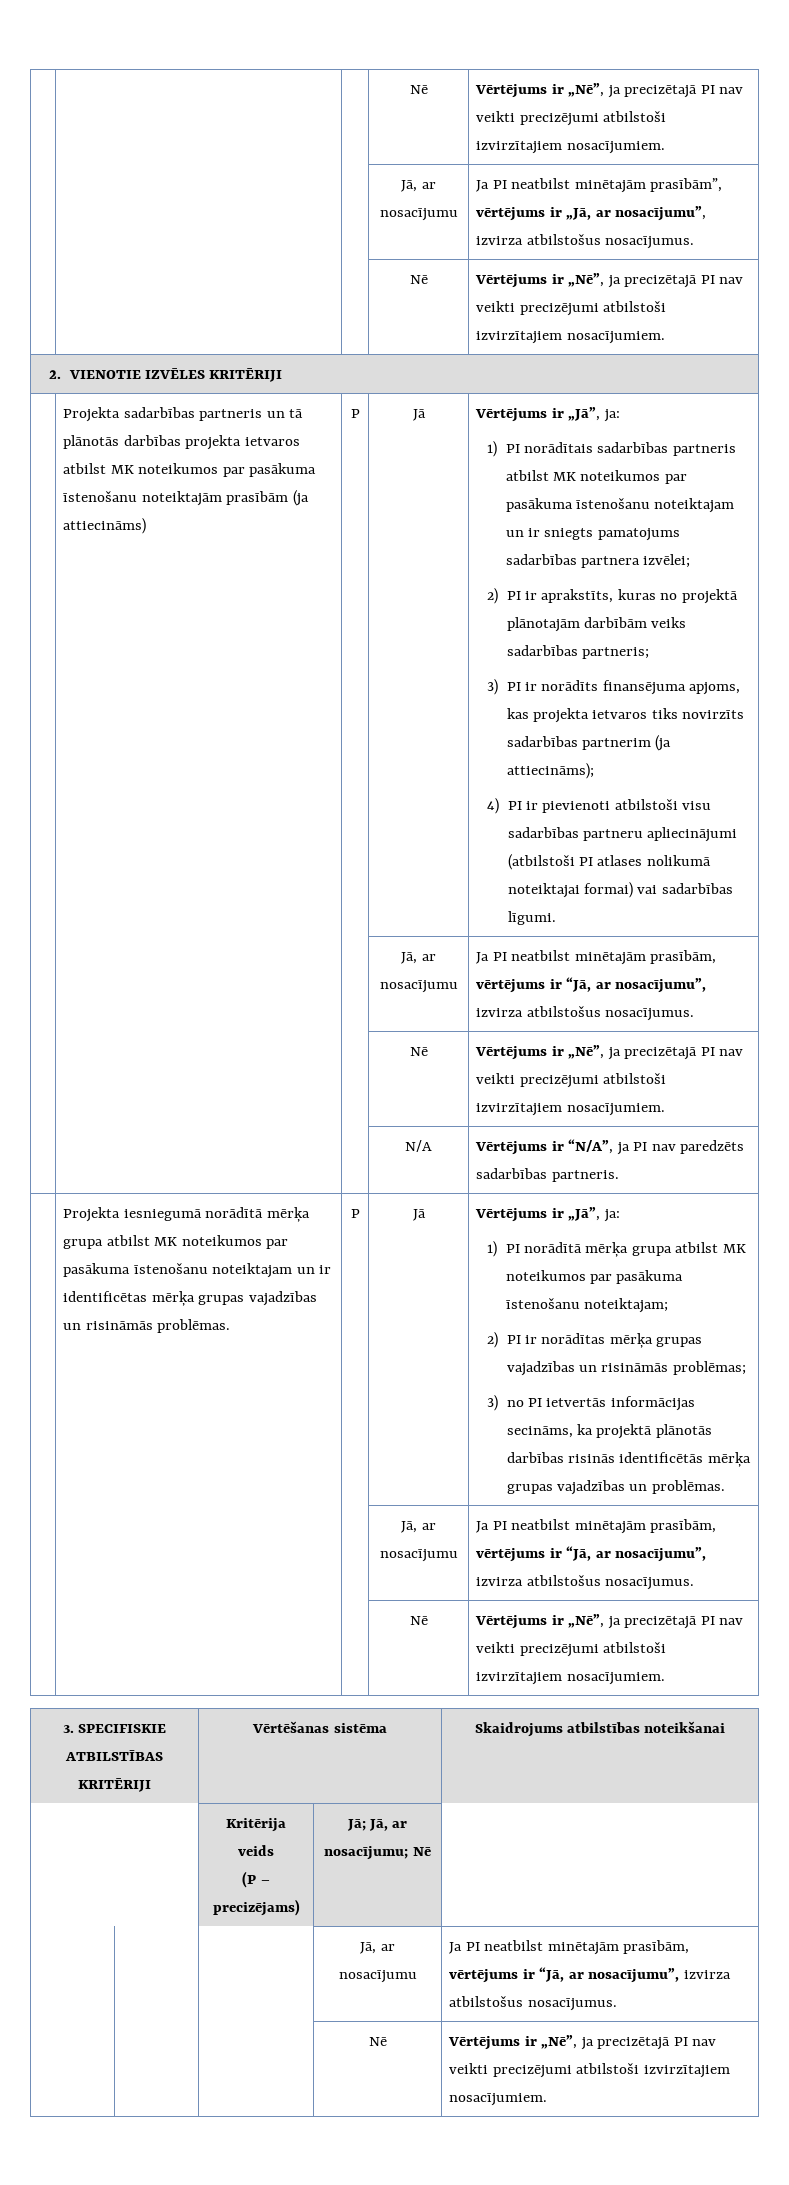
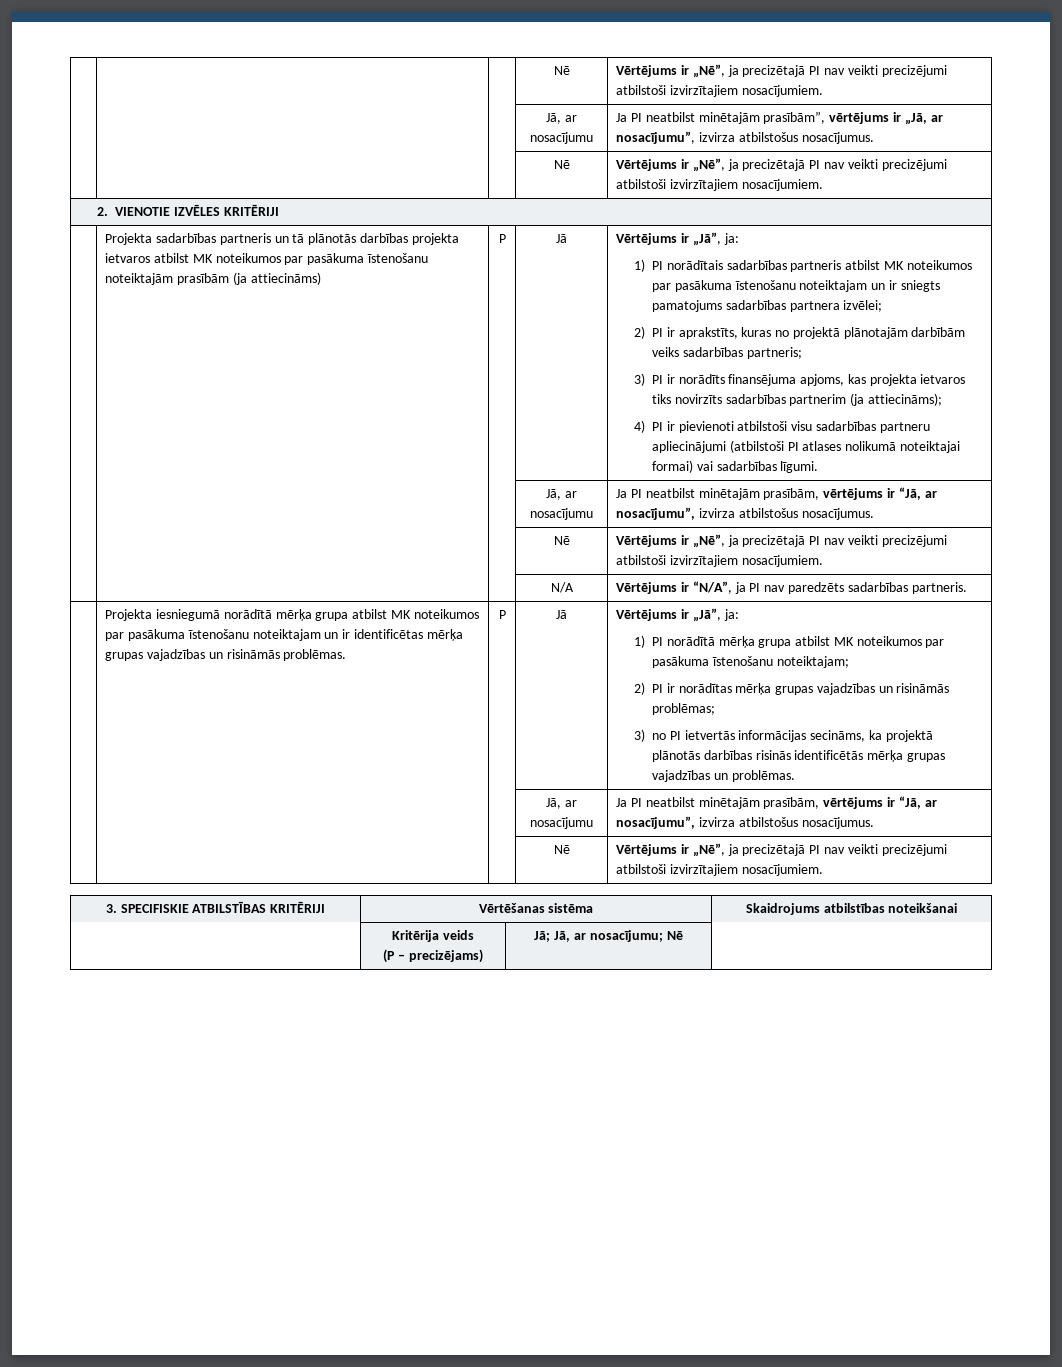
  | Kritērija veids
  (P – precizējams) | Jā; Jā, ar nosacījumu; Nē |
- | | | Jā, ar nosacījumu | Ja PI neatbilst minētajām prasībām, vērtējums ir “Jā, ar nosacījumu”, izvirza atbilstošus nosacījumus.
- | | | Nē | Vērtējums ir „Nē”, ja precizētajā PI nav veikti precizējumi atbilstoši izvirzītajiem nosacījumiem.

